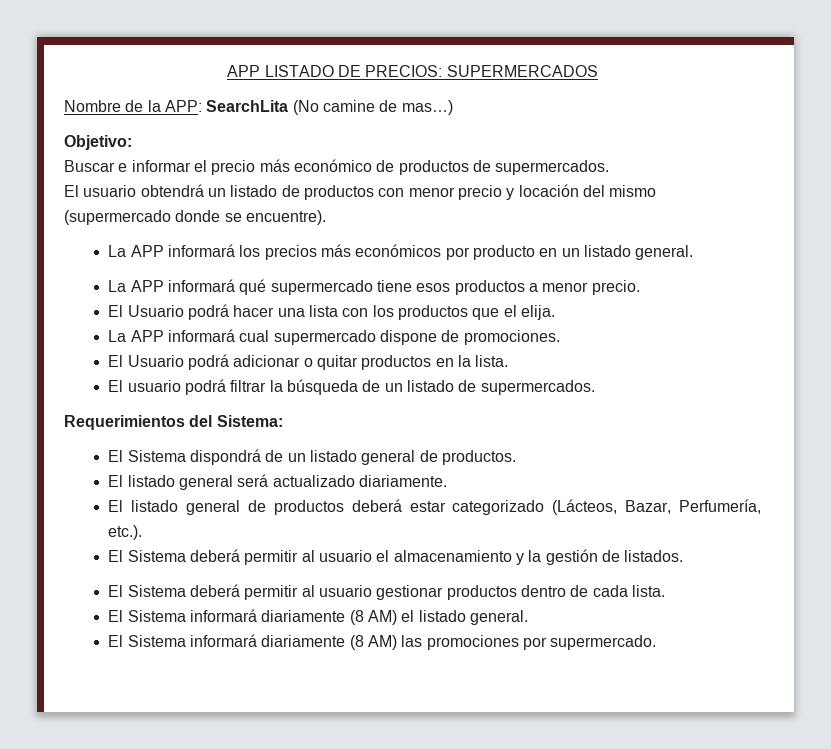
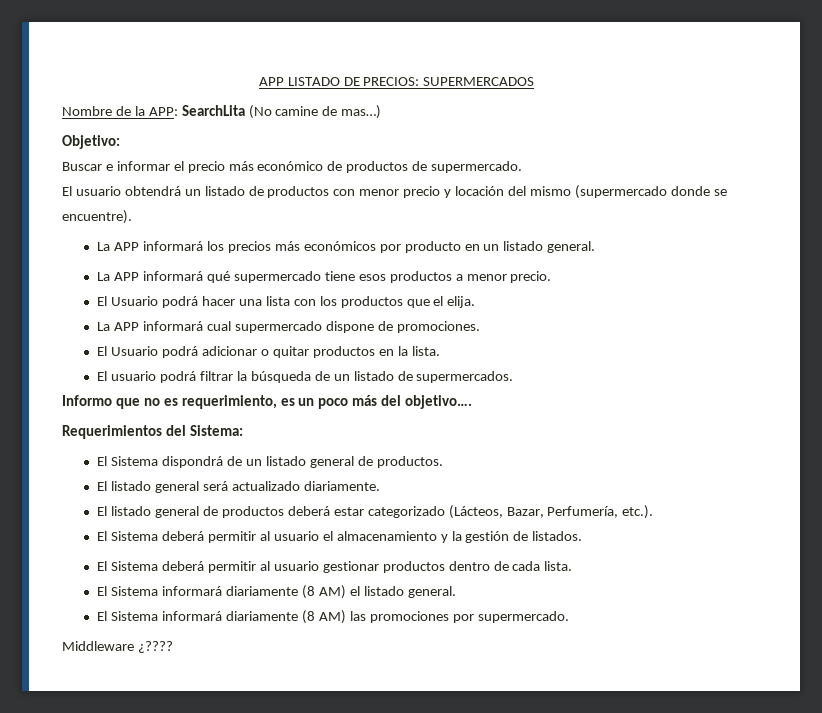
- Buscar e informar el precio más económico de productos de supermercados.
+ Buscar e informar el precio más económico de productos de supermercado.
+ Informo que no es requerimiento, es un poco más del objetivo….
+ Middleware ¿????

